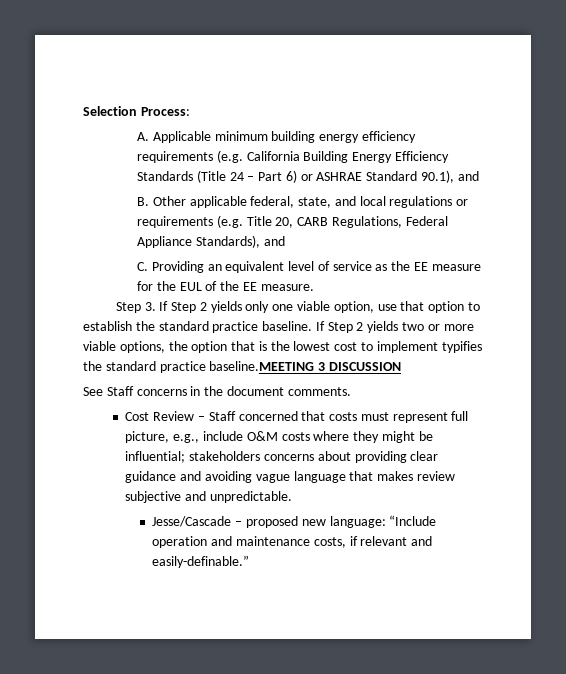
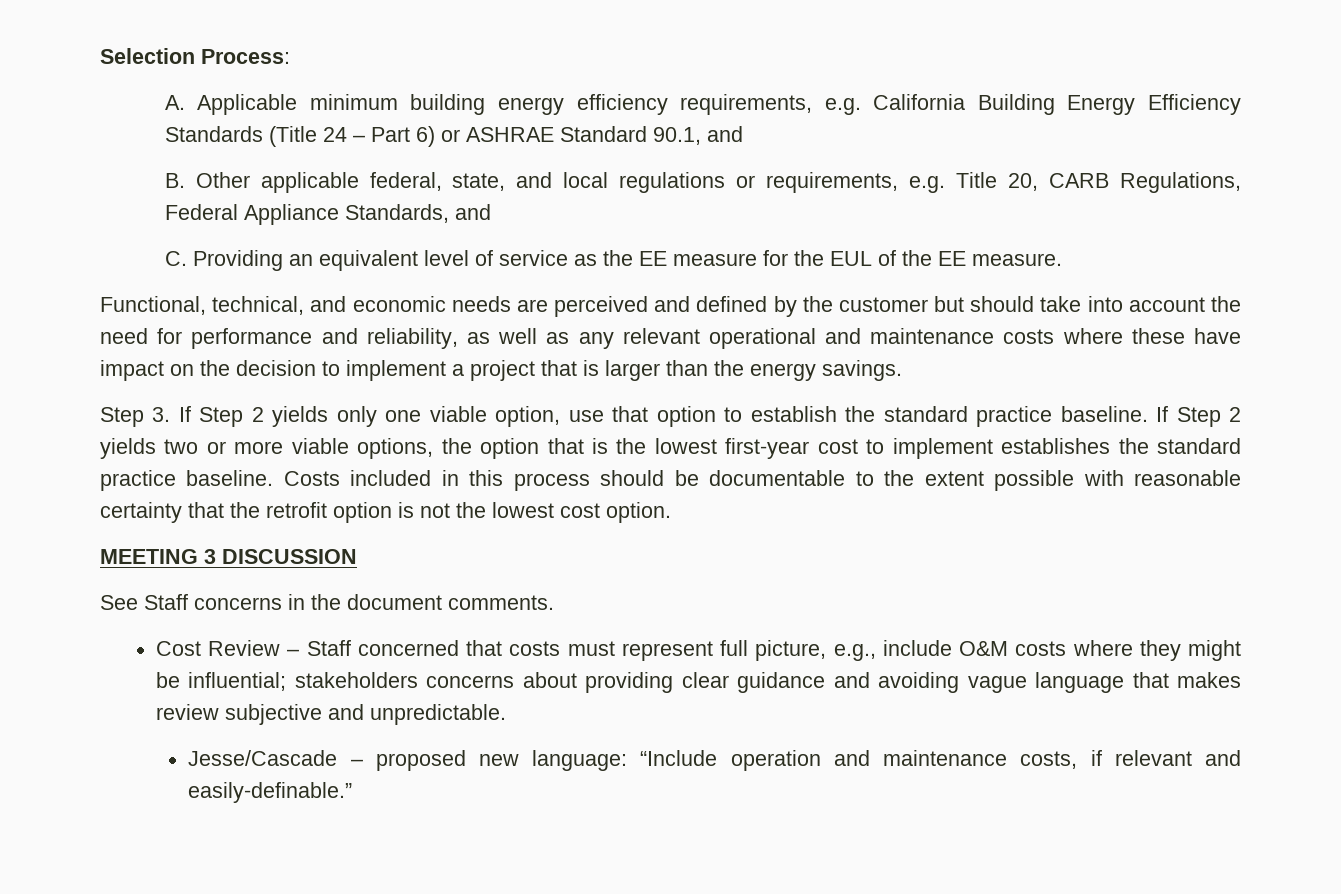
- A. Applicable minimum building energy efficiency requirements (e.g. California Building Energy Efficiency Standards (Title 24 – Part 6) or ASHRAE Standard 90.1), and
+ A. Applicable minimum building energy efficiency requirements, e.g. California Building Energy Efficiency Standards (Title 24 – Part 6) or ASHRAE Standard 90.1, and
- B. Other applicable federal, state, and local regulations or requirements (e.g. Title 20, CARB Regulations, Federal Appliance Standards), and
+ B. Other applicable federal, state, and local regulations or requirements, e.g. Title 20, CARB Regulations, Federal Appliance Standards, and
+ Functional, technical, and economic needs are perceived and defined by the customer but should take into account the need for performance and reliability, as well as any relevant operational and maintenance costs where these have impact on the decision to implement a project that is larger than the energy savings.
- If Step 2 yields two or more viable options, the option that is the lowest cost to implement typifies the standard practice baseline.MEETING 3 DISCUSSION
+ If Step 2 yields two or more viable options, the option that is the lowest first-year cost to implement establishes the standard practice baseline. Costs included in this process should be documentable to the extent possible with reasonable certainty that the retrofit option is not the lowest cost option.
+ MEETING 3 DISCUSSION

